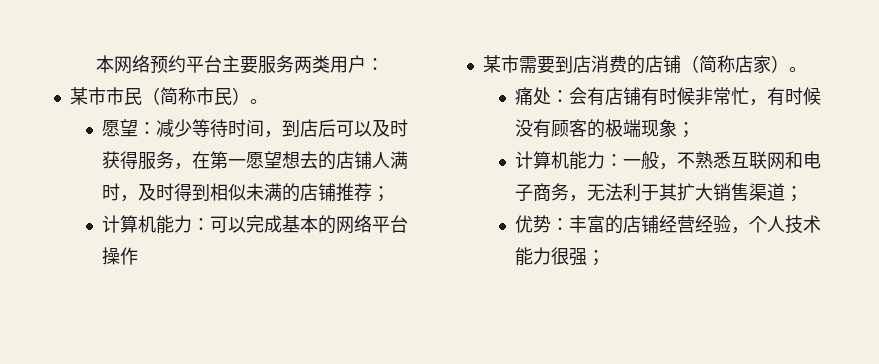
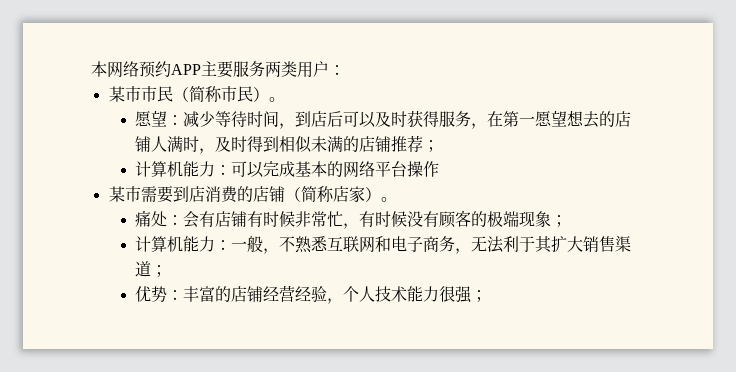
- 本网络预约平台主要服务两类用户：
+ 本网络预约APP主要服务两类用户：

